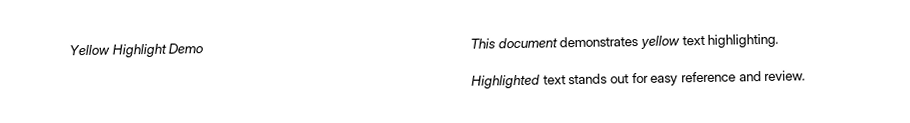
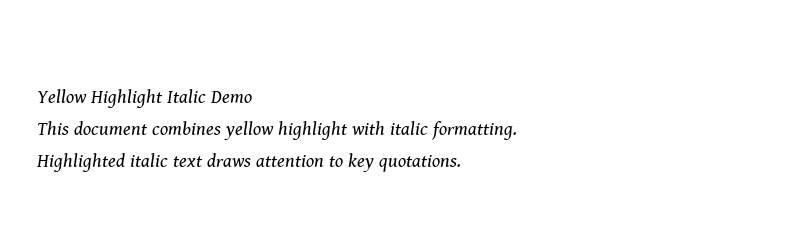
- Yellow Highlight Demo
+ Yellow Highlight Italic Demo
- This document demonstrates yellow text highlighting.
- Highlighted text stands out for easy reference and review.
+ This document combines yellow highlight with italic formatting.
+ Highlighted italic text draws attention to key quotations.

